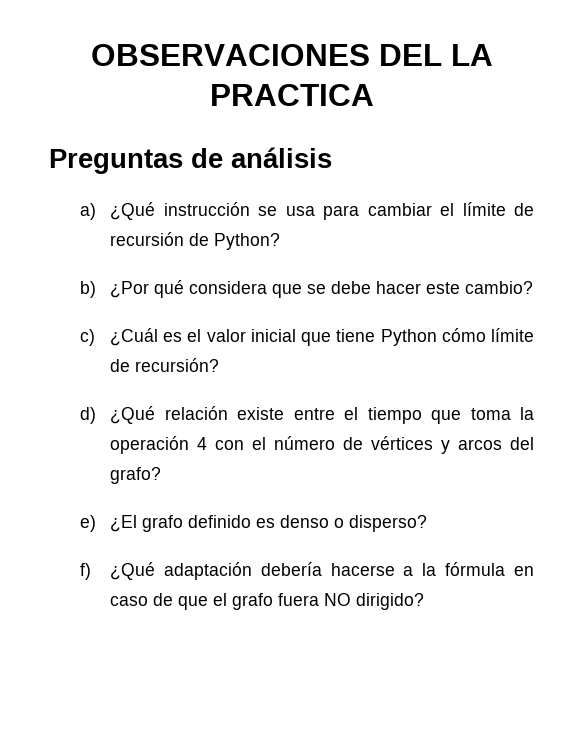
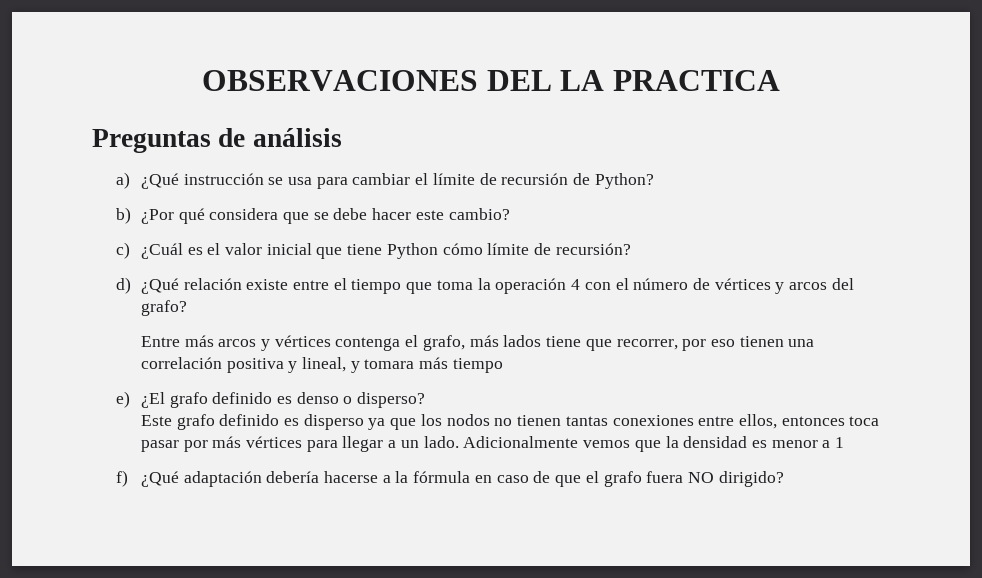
+ Entre más arcos y vértices contenga el grafo, más lados tiene que recorrer, por eso tienen una correlación positiva y lineal, y tomara más tiempo
+ Este grafo definido es disperso ya que los nodos no tienen tantas conexiones entre ellos, entonces toca pasar por más vértices para llegar a un lado. Adicionalmente vemos que la densidad es menor a 1

